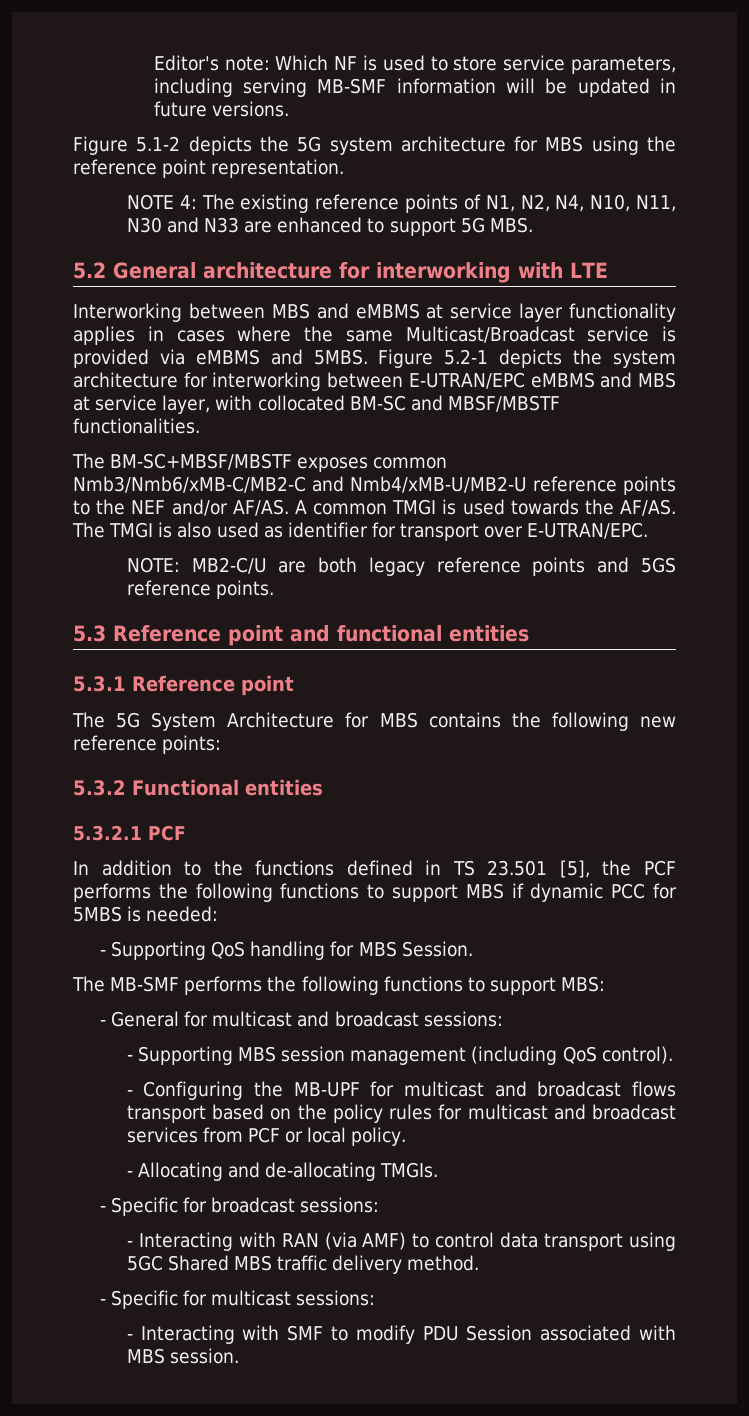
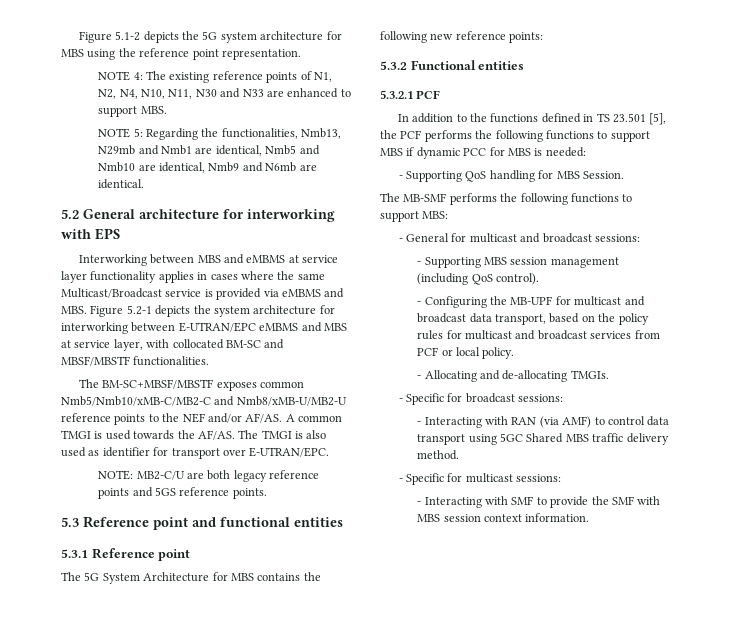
- Editor's note: Which NF is used to store service parameters, including serving MB-SMF information will be updated in future versions.
- NOTE 4: The existing reference points of N1, N2, N4, N10, N11, N30 and N33 are enhanced to support 5G MBS.
+ NOTE 4: The existing reference points of N1, N2, N4, N10, N11, N30 and N33 are enhanced to support MBS.
+ NOTE 5: Regarding the functionalities, Nmb13, N29mb and Nmb1 are identical, Nmb5 and Nmb10 are identical, Nmb9 and N6mb are identical.
- 5.2 General architecture for interworking with LTE
+ 5.2 General architecture for interworking with EPS
- Interworking between MBS and eMBMS at service layer functionality applies in cases where the same Multicast/Broadcast service is provided via eMBMS and 5MBS. Figure 5.2-1 depicts the system architecture for interworking between E-UTRAN/EPC eMBMS and MBS at service layer, with collocated BM-SC and MBSF/MBSTF functionalities.
+ Interworking between MBS and eMBMS at service layer functionality applies in cases where the same Multicast/Broadcast service is provided via eMBMS and MBS. Figure 5.2-1 depicts the system architecture for interworking between E-UTRAN/EPC eMBMS and MBS at service layer, with collocated BM-SC and MBSF/MBSTF functionalities.
- The BM-SC+MBSF/MBSTF exposes common Nmb3/Nmb6/xMB-C/MB2-C and Nmb4/xMB-U/MB2-U reference points to the NEF and/or AF/AS.
+ The BM-SC+MBSF/MBSTF exposes common Nmb5/Nmb10/xMB-C/MB2-C and Nmb8/xMB-U/MB2-U reference points to the NEF and/or AF/AS.
- In addition to the functions defined in TS 23.501 [5], the PCF performs the following functions to support MBS if dynamic PCC for 5MBS is needed:
+ In addition to the functions defined in TS 23.501 [5], the PCF performs the following functions to support MBS if dynamic PCC for MBS is needed:
- - Configuring the MB-UPF for multicast and broadcast flows transport based on the policy rules for multicast and broadcast services from PCF or local policy.
+ - Configuring the MB-UPF for multicast and broadcast data transport, based on the policy rules for multicast and broadcast services from PCF or local policy.
- - Interacting with SMF to modify PDU Session associated with MBS session.
+ - Interacting with SMF to provide the SMF with MBS session context information.

